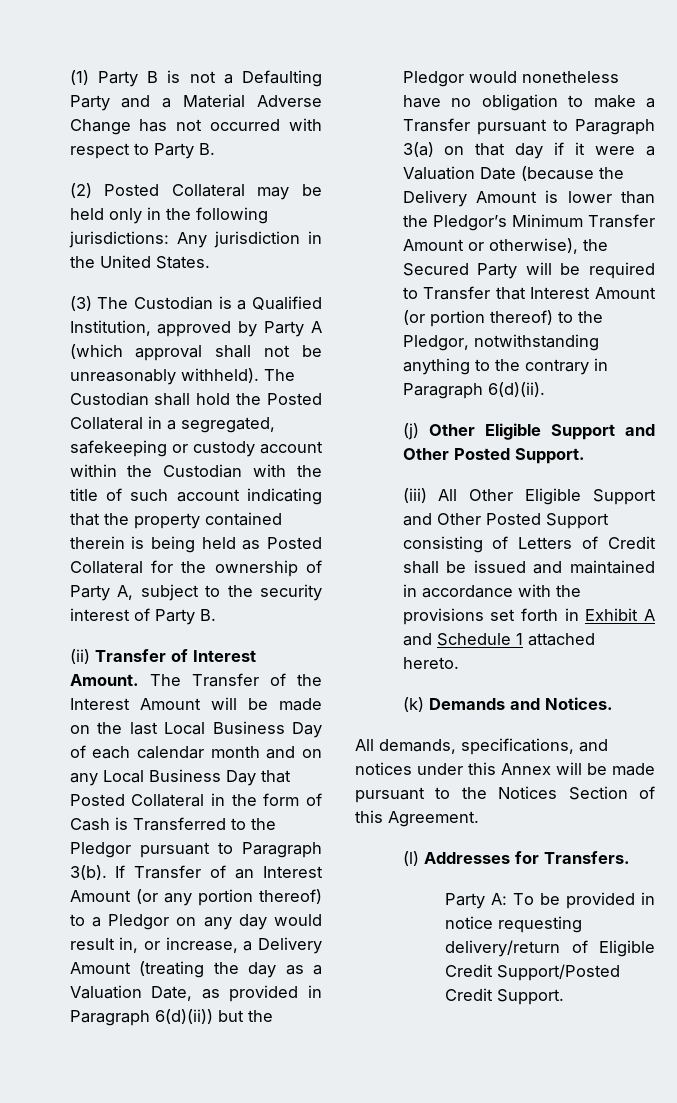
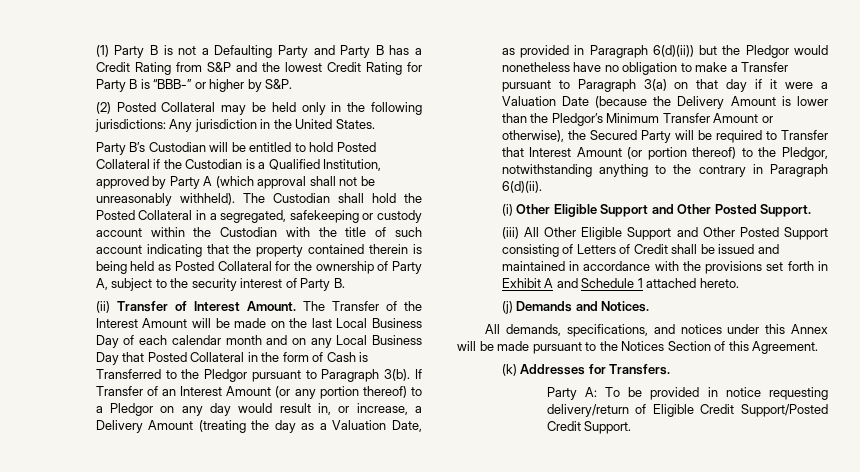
- (1) Party B is not a Defaulting Party and a Material Adverse Change has not occurred with respect to Party B.
+ (1) Party B is not a Defaulting Party and Party B has a Credit Rating from S&P and the lowest Credit Rating for Party B is “BBB-” or higher by S&P.
- (3) The Custodian is a Qualified Institution, approved by Party A (which approval shall not be unreasonably withheld).
+ Party B’s Custodian will be entitled to hold Posted Collateral if the Custodian is a Qualified Institution, approved by Party A (which approval shall not be unreasonably withheld).
- (j) Other Eligible Support and Other Posted Support.
+ (i) Other Eligible Support and Other Posted Support.
- (k) Demands and Notices.
+ (j) Demands and Notices.
- (l) Addresses for Transfers.
+ (k) Addresses for Transfers.

